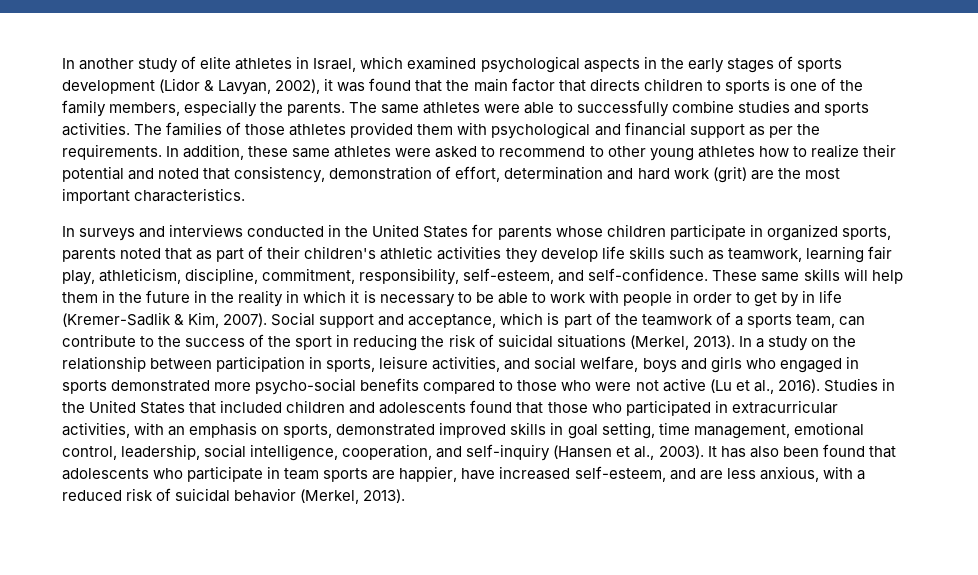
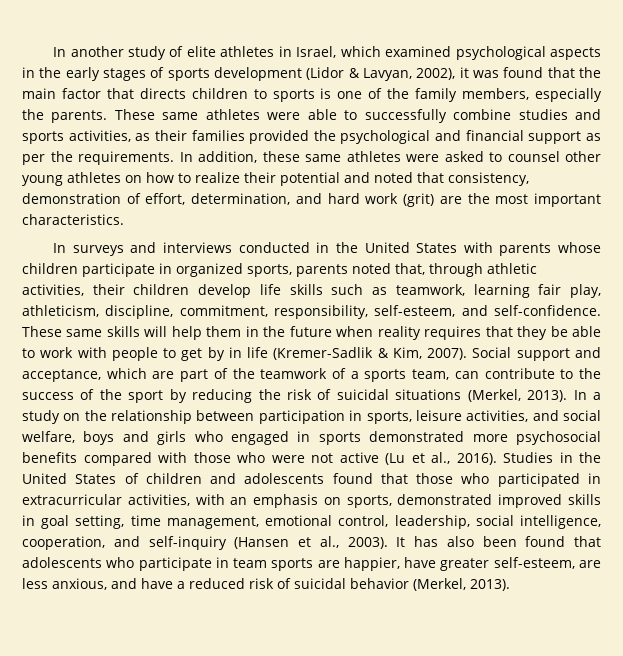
- The same athletes were able to successfully combine studies and sports activities. The families of those athletes provided them with psychological and financial support as per the requirements.
+ These same athletes were able to successfully combine studies and sports activities, as their families provided the psychological and financial support as per the requirements.
- In addition, these same athletes were asked to recommend to other young athletes how to realize their potential and noted that consistency, demonstration of effort, determination and hard work (grit) are the most important characteristics.
+ In addition, these same athletes were asked to counsel other young athletes on how to realize their potential and noted that consistency, demonstration of effort, determination, and hard work (grit) are the most important characteristics.
- In surveys and interviews conducted in the United States for parents whose children participate in organized sports, parents noted that as part of their children's athletic activities they develop life skills such as teamwork, learning fair play, athleticism, discipline, commitment, responsibility, self-esteem, and self-confidence.
+ In surveys and interviews conducted in the United States with parents whose children participate in organized sports, parents noted that, through athletic activities, their children develop life skills such as teamwork, learning fair play, athleticism, discipline, commitment, responsibility, self-esteem, and self-confidence.
- These same skills will help them in the future in the reality in which it is necessary to be able to work with people in order to get by in life (Kremer-Sadlik & Kim, 2007).
+ These same skills will help them in the future when reality requires that they be able to work with people to get by in life (Kremer-Sadlik & Kim, 2007).
- Social support and acceptance, which is part of the teamwork of a sports team, can contribute to the success of the sport in reducing the risk of suicidal situations (Merkel, 2013).
+ Social support and acceptance, which are part of the teamwork of a sports team, can contribute to the success of the sport by reducing the risk of suicidal situations (Merkel, 2013).
- In a study on the relationship between participation in sports, leisure activities, and social welfare, boys and girls who engaged in sports demonstrated more psycho-social benefits compared to those who were not active (Lu et al., 2016).
+ In a study on the relationship between participation in sports, leisure activities, and social welfare, boys and girls who engaged in sports demonstrated more psychosocial benefits compared with those who were not active (Lu et al., 2016).
- Studies in the United States that included children and adolescents found that those who participated in extracurricular activities, with an emphasis on sports, demonstrated improved skills in goal setting, time management, emotional control, leadership, social intelligence, cooperation, and self-inquiry (Hansen et al., 2003).
+ Studies in the United States of children and adolescents found that those who participated in extracurricular activities, with an emphasis on sports, demonstrated improved skills in goal setting, time management, emotional control, leadership, social intelligence, cooperation, and self-inquiry (Hansen et al., 2003).
- It has also been found that adolescents who participate in team sports are happier, have increased self-esteem, and are less anxious, with a reduced risk of suicidal behavior (Merkel, 2013).
+ It has also been found that adolescents who participate in team sports are happier, have greater self-esteem, are less anxious, and have a reduced risk of suicidal behavior (Merkel, 2013).

